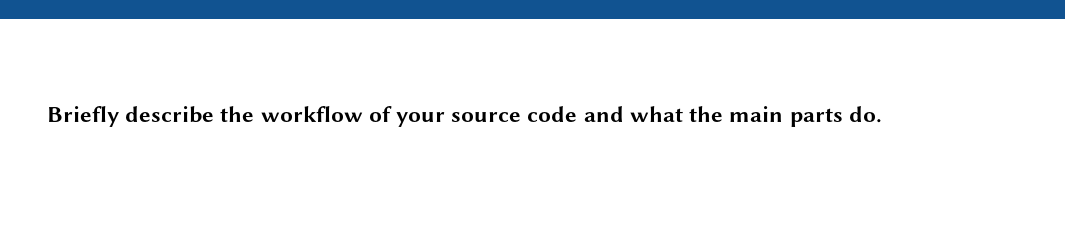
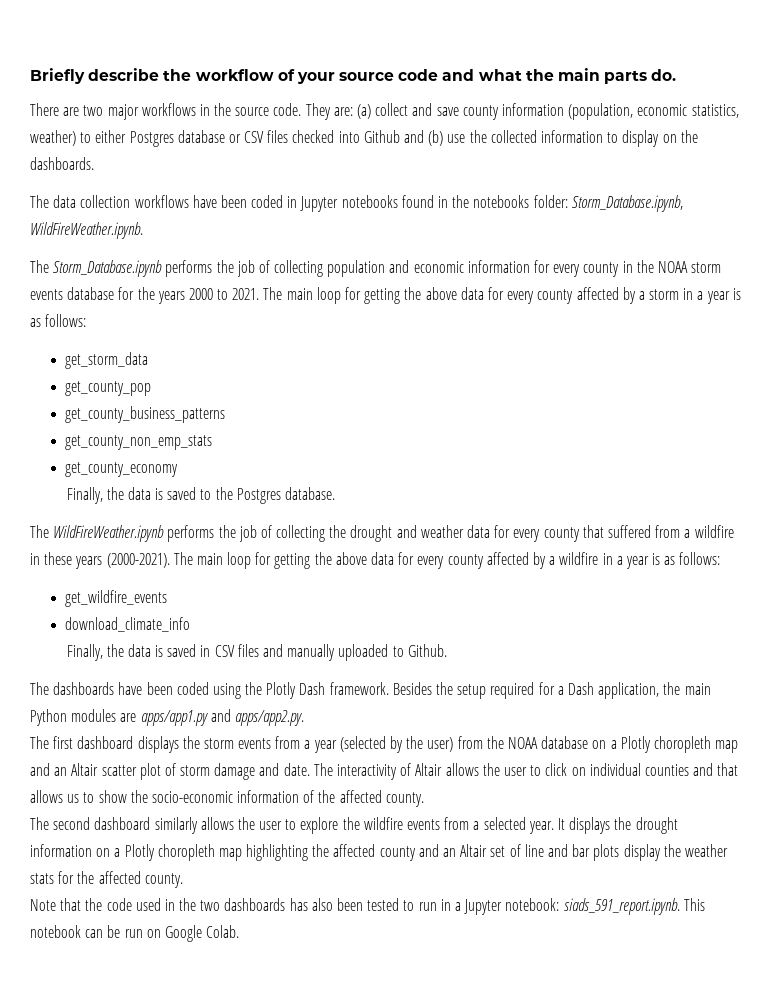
+ There are two major workflows in the source code. They are: (a) collect and save county information (population, economic statistics, weather) to either Postgres database or CSV files checked into Github and (b) use the collected information to display on the dashboards.
+ The data collection workflows have been coded in Jupyter notebooks found in the notebooks folder: Storm_Database.ipynb, WildFireWeather.ipynb.
+ The Storm_Database.ipynb performs the job of collecting population and economic information for every county in the NOAA storm events database for the years 2000 to 2021. The main loop for getting the above data for every county affected by a storm in a year is as follows:
+ get_storm_data
+ get_county_pop
+ get_county_business_patterns
+ get_county_non_emp_stats
+ get_county_economy
+ Finally, the data is saved to the Postgres database.
+ The WildFireWeather.ipynb performs the job of collecting the drought and weather data for every county that suffered from a wildfire in these years (2000-2021). The main loop for getting the above data for every county affected by a wildfire in a year is as follows:
+ get_wildfire_events
+ download_climate_info
+ Finally, the data is saved in CSV files and manually uploaded to Github.
+ The dashboards have been coded using the Plotly Dash framework. Besides the setup required for a Dash application, the main Python modules are apps/app1.py and apps/app2.py.
+ The first dashboard displays the storm events from a year (selected by the user) from the NOAA database on a Plotly choropleth map and an Altair scatter plot of storm damage and date. The interactivity of Altair allows the user to click on individual counties and that allows us to show the socio-economic information of the affected county.
+ The second dashboard similarly allows the user to explore the wildfire events from a selected year. It displays the drought information on a Plotly choropleth map highlighting the affected county and an Altair set of line and bar plots display the weather stats for the affected county.
+ Note that the code used in the two dashboards has also been tested to run in a Jupyter notebook: siads_591_report.ipynb. This notebook can be run on Google Colab.

